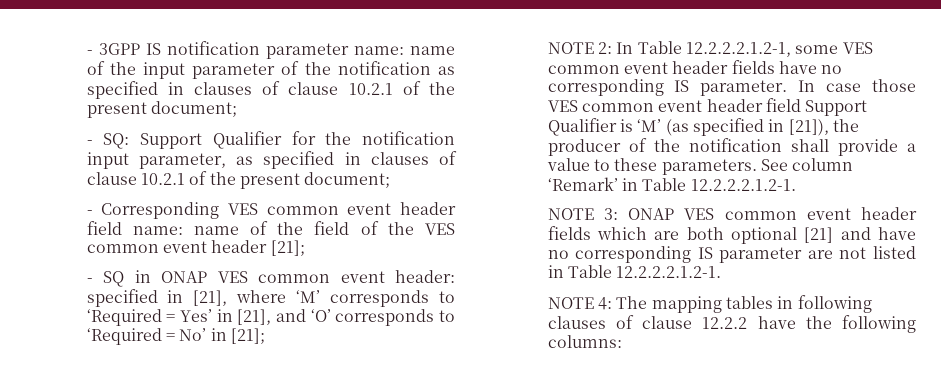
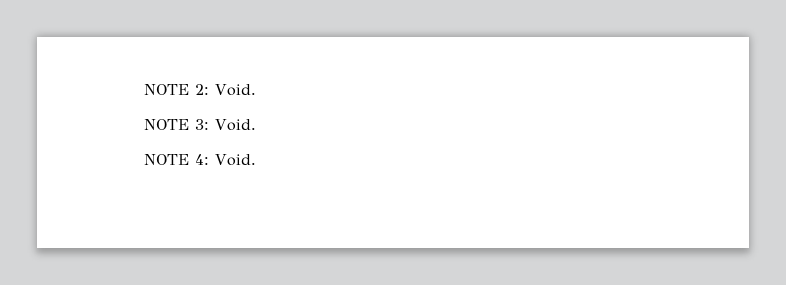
- - 3GPP IS notification parameter name: name of the input parameter of the notification as specified in clauses of clause 10.2.1 of the present document;
- - SQ: Support Qualifier for the notification input parameter, as specified in clauses of clause 10.2.1 of the present document;
- - Corresponding VES common event header field name: name of the field of the VES common event header [21];
- - SQ in ONAP VES common event header: specified in [21], where ‘M’ corresponds to ‘Required = Yes’ in [21], and ‘O’ corresponds to ‘Required = No’ in [21];
- NOTE 2: In Table 12.2.2.2.1.2-1, some VES common event header fields have no corresponding IS parameter. In case those VES common event header field Support Qualifier is ‘M’ (as specified in [21]), the producer of the notification shall provide a value to these parameters. See column ‘Remark’ in Table 12.2.2.2.1.2-1.
- NOTE 3: ONAP VES common event header fields which are both optional [21] and have no corresponding IS parameter are not listed in Table 12.2.2.2.1.2-1.
- NOTE 4: The mapping tables in following clauses of clause 12.2.2 have the following columns:
+ NOTE 2: Void.
+ NOTE 3: Void.
+ NOTE 4: Void.

